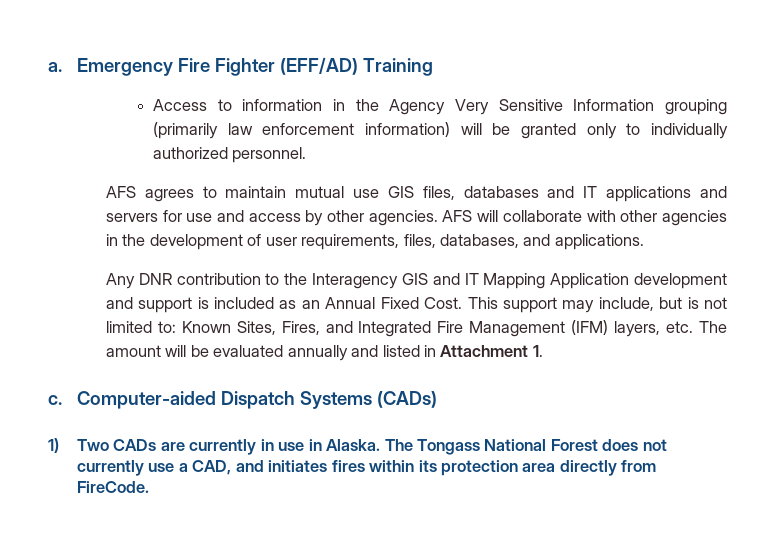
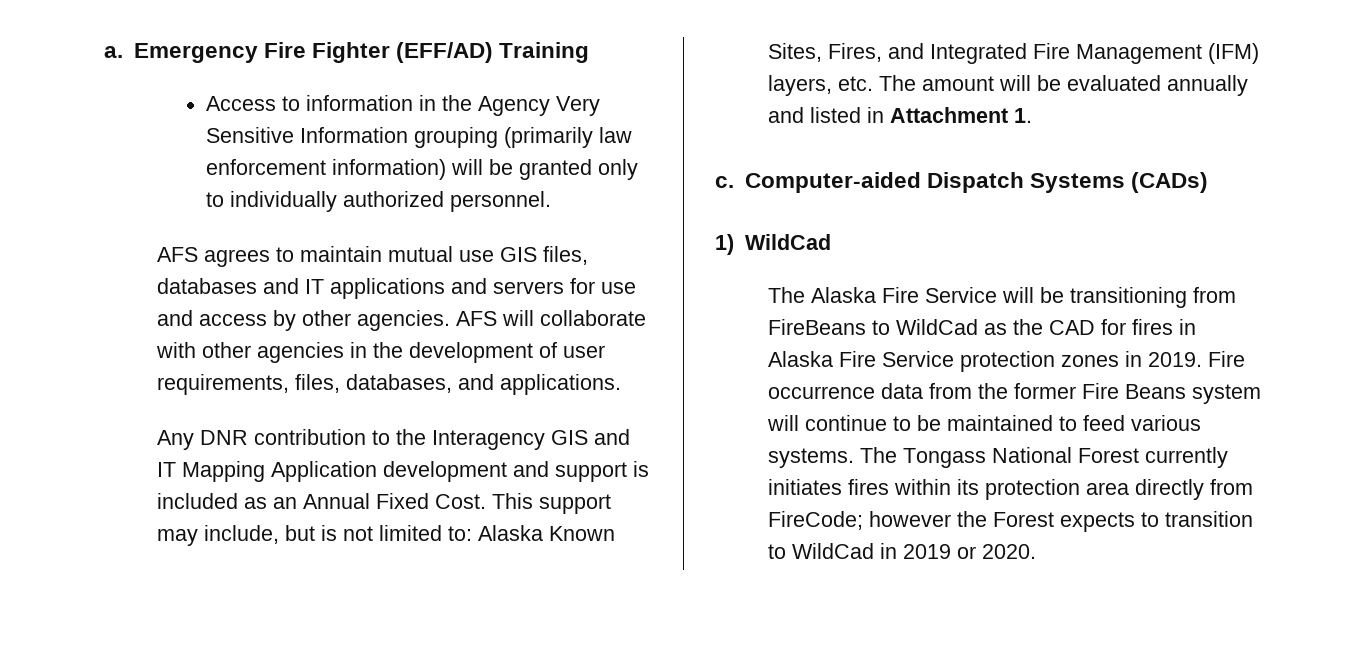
- This support may include, but is not limited to: Known Sites, Fires, and Integrated Fire Management (IFM) layers, etc. The amount will be evaluated annually and listed in Attachment 1.
+ This support may include, but is not limited to: Alaska Known Sites, Fires, and Integrated Fire Management (IFM) layers, etc. The amount will be evaluated annually and listed in Attachment 1.
- 1) Two CADs are currently in use in Alaska. The Tongass National Forest does not currently use a CAD, and initiates fires within its protection area directly from FireCode.
+ 1) WildCad
+ The Alaska Fire Service will be transitioning from FireBeans to WildCad as the CAD for fires in Alaska Fire Service protection zones in 2019. Fire occurrence data from the former Fire Beans system will continue to be maintained to feed various systems. The Tongass National Forest currently initiates fires within its protection area directly from FireCode; however the Forest expects to transition to WildCad in 2019 or 2020.

